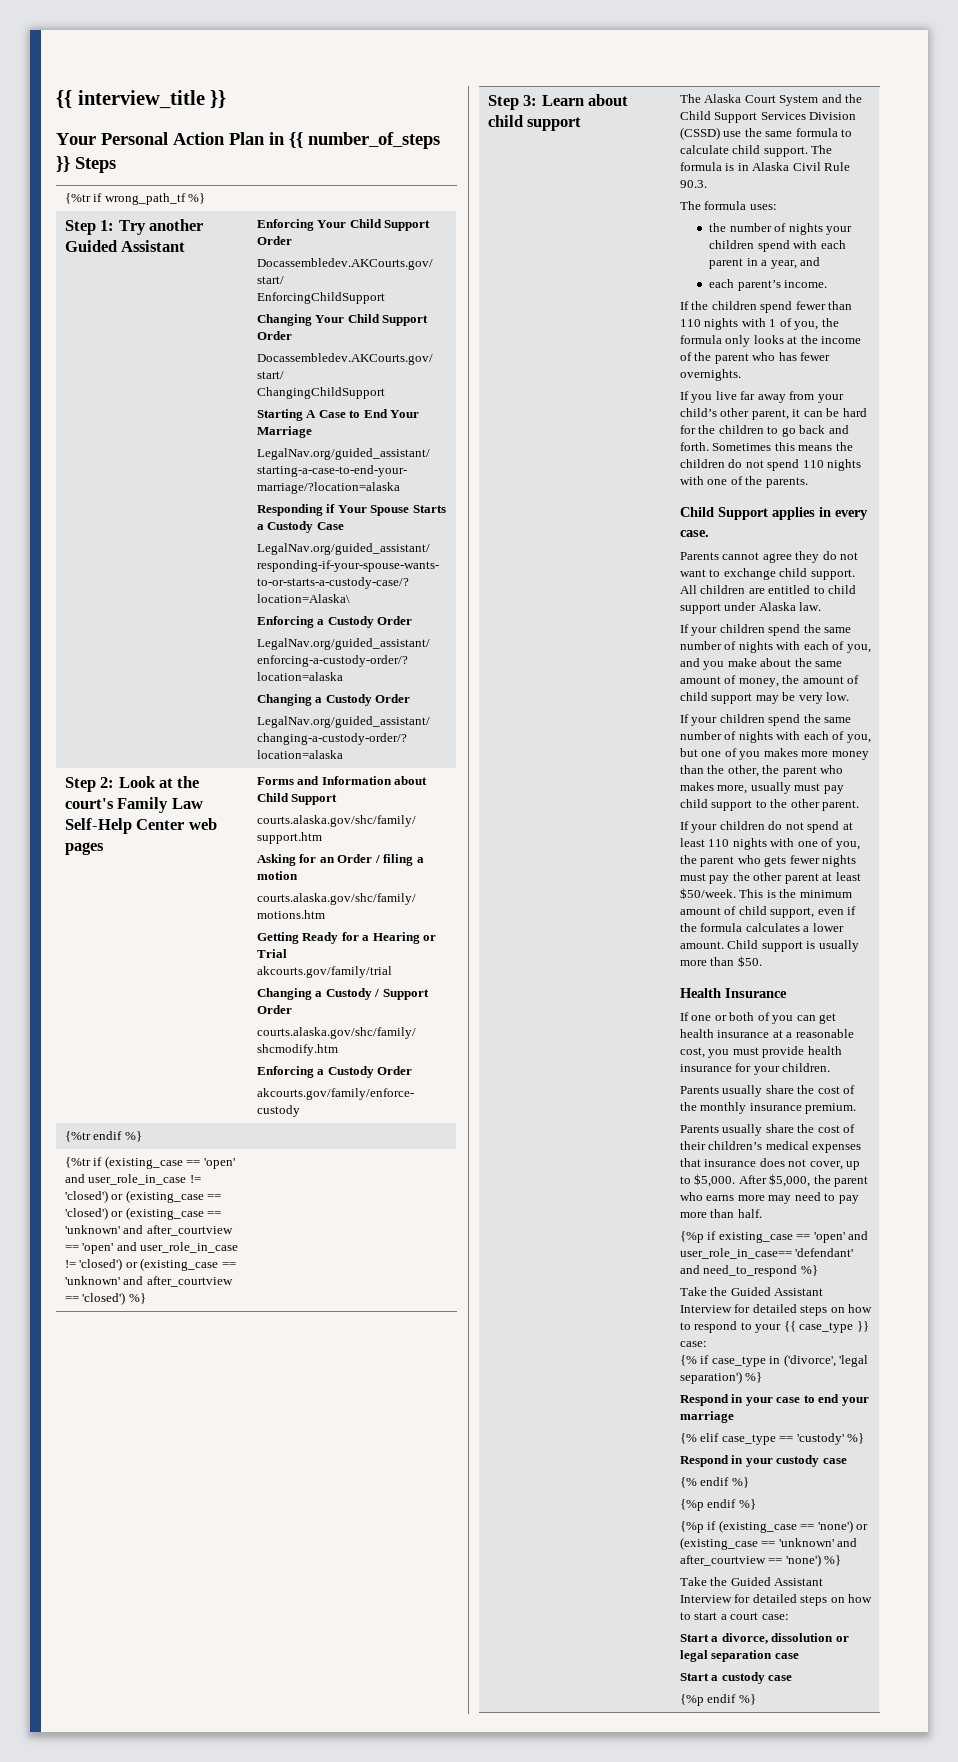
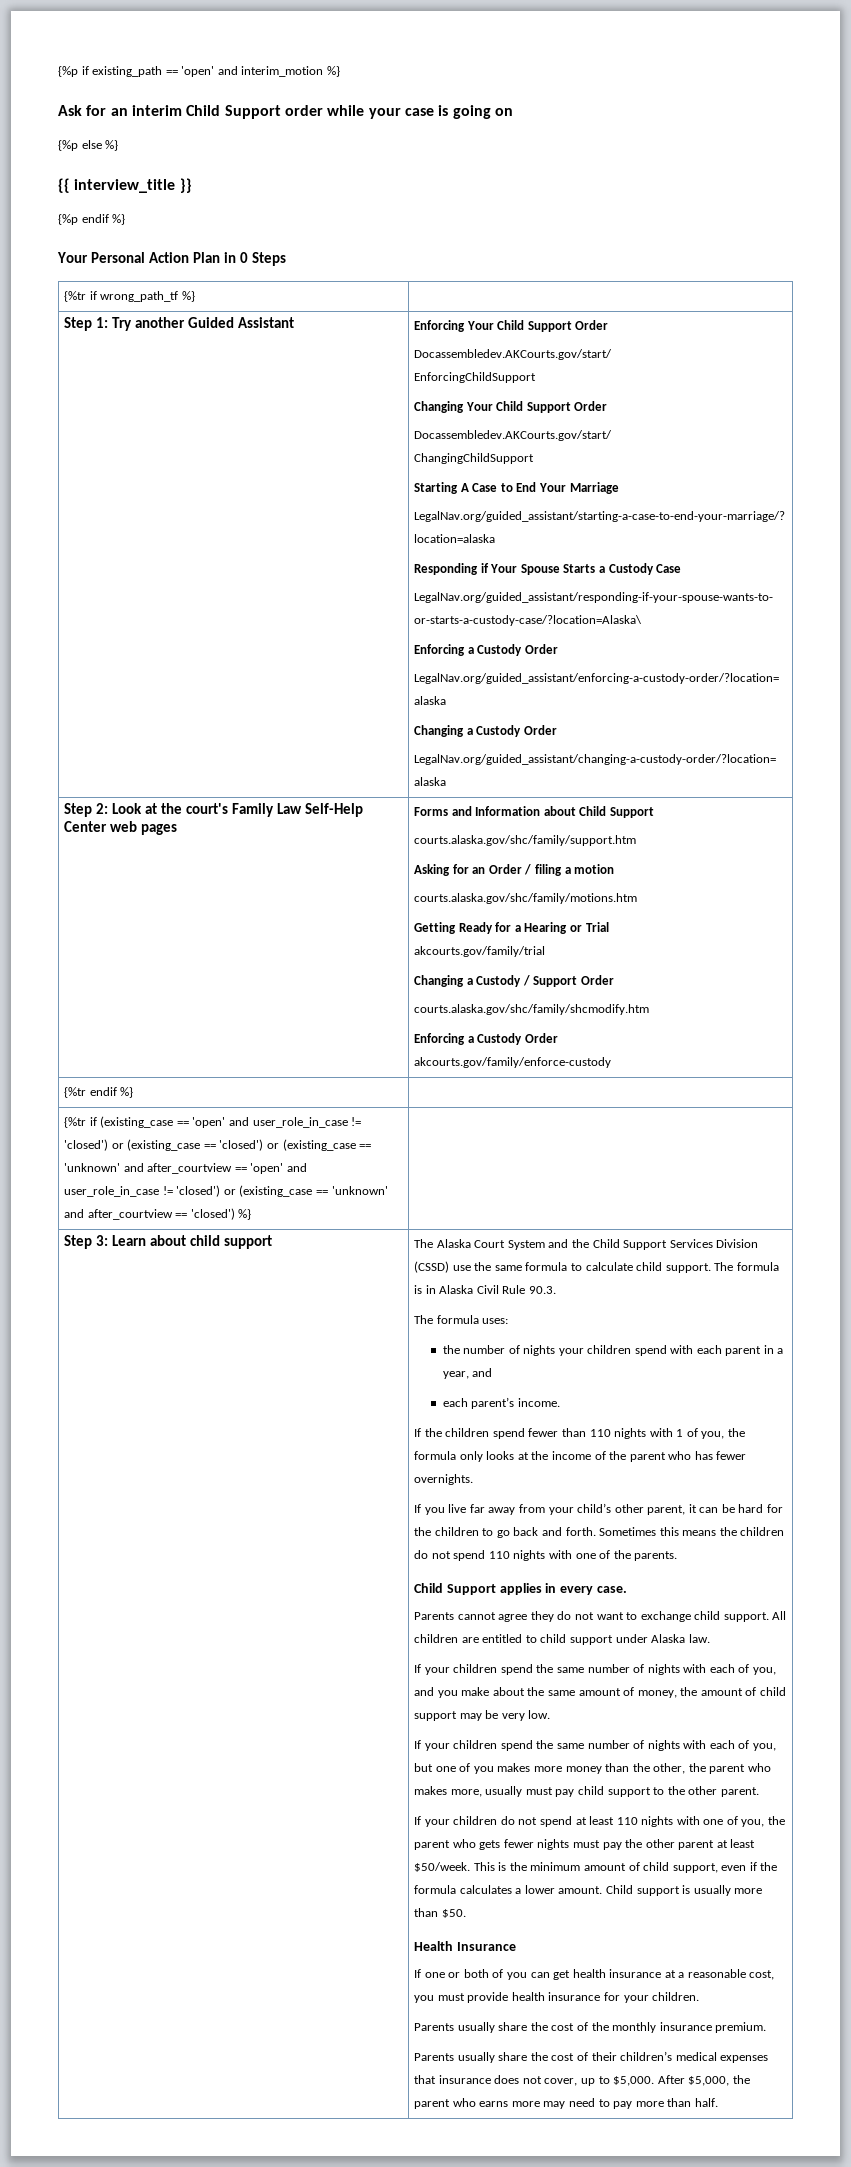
+ {%p if existing_path == 'open' and interim_motion %}
+ Ask for an interim Child Support order while your case is going on
+ {%p else %}
+ {%p endif %}
- Your Personal Action Plan in {{ number_of_steps }} Steps
+ Your Personal Action Plan in 0 Steps
- {%p if existing_case == 'open' and user_role_in_case== 'defendant' and need_to_respond %}
- Take the Guided Assistant Interview for detailed steps on how to respond to your {{ case_type }} case:
- {% if case_type in ('divorce', 'legal separation') %}
- Respond in your case to end your marriage
- {% elif case_type == 'custody' %}
- Respond in your custody case
- {% endif %}
- {%p endif %}
- {%p if (existing_case == 'none') or (existing_case == 'unknown' and after_courtview == 'none') %}
- Take the Guided Assistant Interview for detailed steps on how to start a court case:
- Start a divorce, dissolution or legal separation case
- Start a custody case
- {%p endif %}

